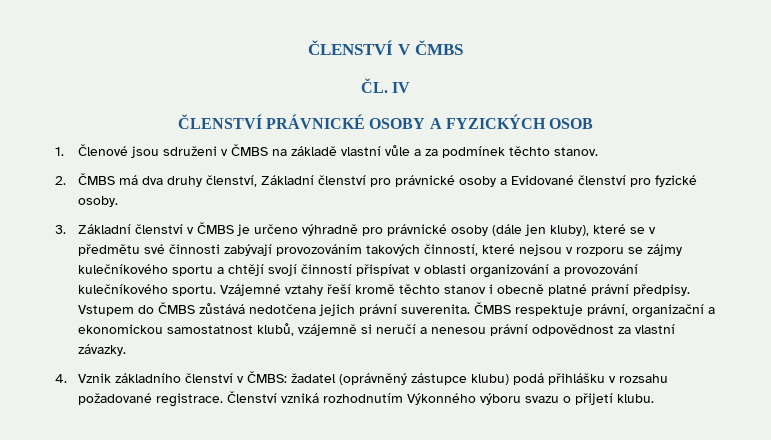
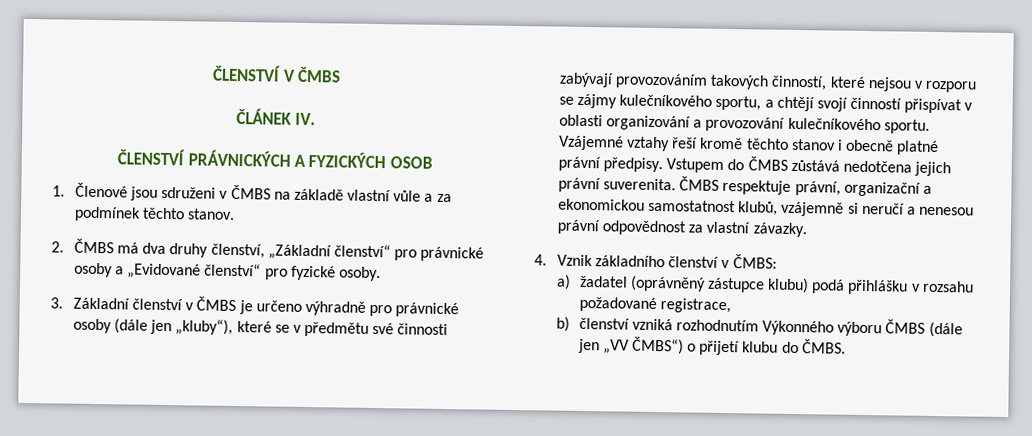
- ČL. IV
- ČLENSTVÍ PRÁVNICKÉ OSOBY A FYZICKÝCH OSOB
+ ČLÁNEK IV.
+ ČLENSTVÍ PRÁVNICKÝCH A FYZICKÝCH OSOB
- 2. ČMBS má dva druhy členství, Základní členství pro právnické osoby a Evidované členství pro fyzické osoby.
+ 2. ČMBS má dva druhy členství, „Základní členství“ pro právnické osoby a „Evidované členství“ pro fyzické osoby.
- 3. Základní členství v ČMBS je určeno výhradně pro právnické osoby (dále jen kluby), které se v předmětu své činnosti zabývají provozováním takových činností, které nejsou v rozporu se zájmy kulečníkového sportu a chtějí svojí činností přispívat v oblasti organizování a provozování kulečníkového sportu.
+ 3. Základní členství v ČMBS je určeno výhradně pro právnické osoby (dále jen „kluby“), které se v předmětu své činnosti zabývají provozováním takových činností, které nejsou v rozporu se zájmy kulečníkového sportu, a chtějí svojí činností přispívat v oblasti organizování a provozování kulečníkového sportu.
- 4. Vznik základního členství v ČMBS: žadatel (oprávněný zástupce klubu) podá přihlášku v rozsahu požadované registrace. Členství vzniká rozhodnutím Výkonného výboru svazu o přijetí klubu.
+ 4. Vznik základního členství v ČMBS:
+ a) žadatel (oprávněný zástupce klubu) podá přihlášku v rozsahu požadované registrace,
+ b) členství vzniká rozhodnutím Výkonného výboru ČMBS (dále jen „VV ČMBS“) o přijetí klubu do ČMBS.

